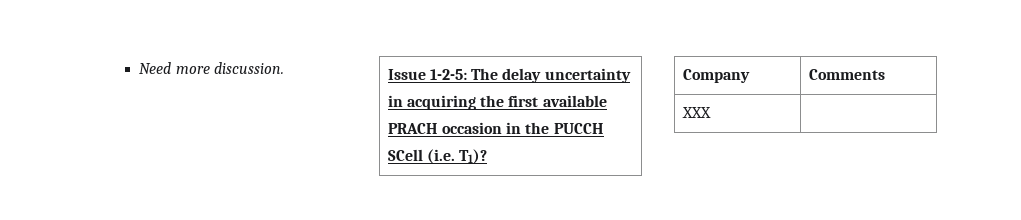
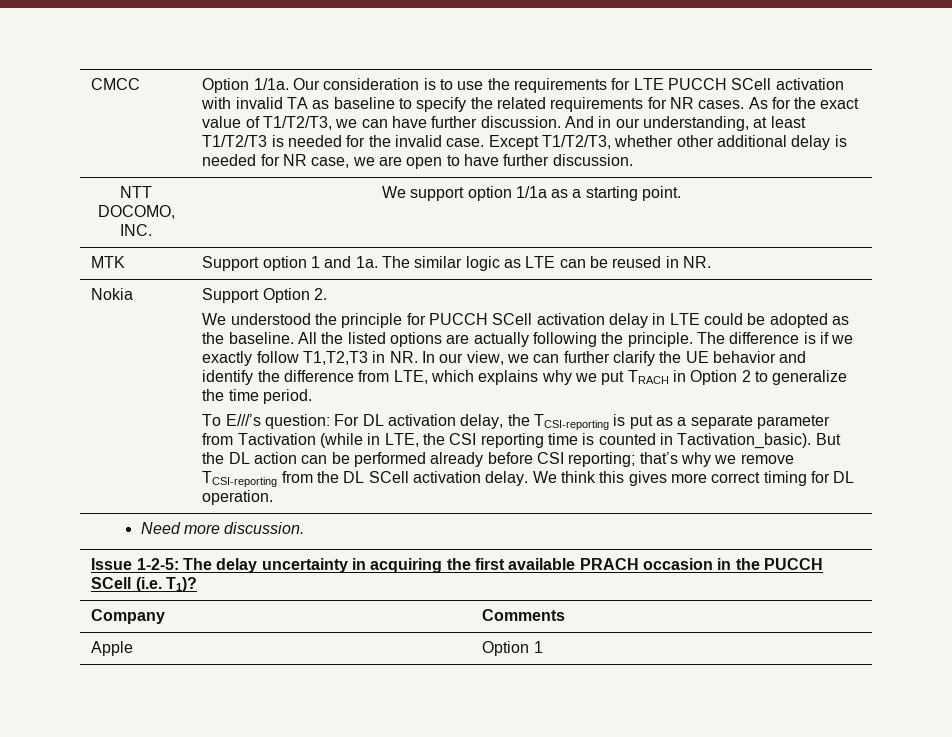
+ CMCC | Option 1/1a. Our consideration is to use the requirements for LTE PUCCH SCell activation with invalid TA as baseline to specify the related requirements for NR cases. As for the exact value of T1/T2/T3, we can have further discussion. And in our understanding, at least T1/T2/T3 is needed for the invalid case. Except T1/T2/T3, whether other additional delay is needed for NR case, we are open to have further discussion.
+ NTT DOCOMO, INC. | We support option 1/1a as a starting point.
+ MTK | Support option 1 and 1a. The similar logic as LTE can be reused in NR.
+ Nokia | Support Option 2.
+ We understood the principle for PUCCH SCell activation delay in LTE could be adopted as the baseline. All the listed options are actually following the principle. The difference is if we exactly follow T1,T2,T3 in NR. In our view, we can further clarify the UE behavior and identify the difference from LTE, which explains why we put TRACH in Option 2 to generalize the time period.
+ To E///’s question: For DL activation delay, the TCSI-reporting is put as a separate parameter from Tactivation (while in LTE, the CSI reporting time is counted in Tactivation_basic). But the DL action can be performed already before CSI reporting; that’s why we remove TCSI-reporting from the DL SCell activation delay. We think this gives more correct timing for DL operation.
- XXX |
+ Apple | Option 1

